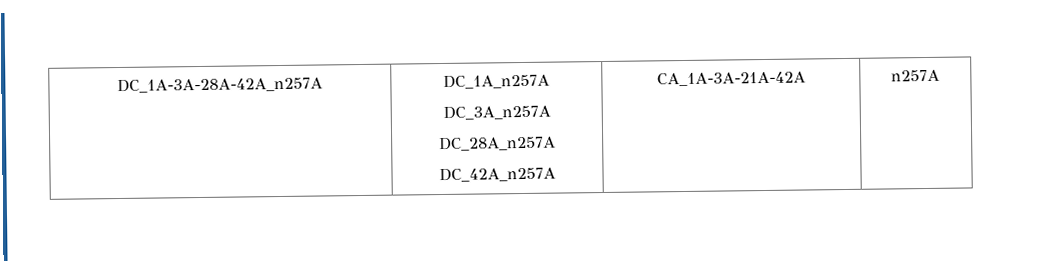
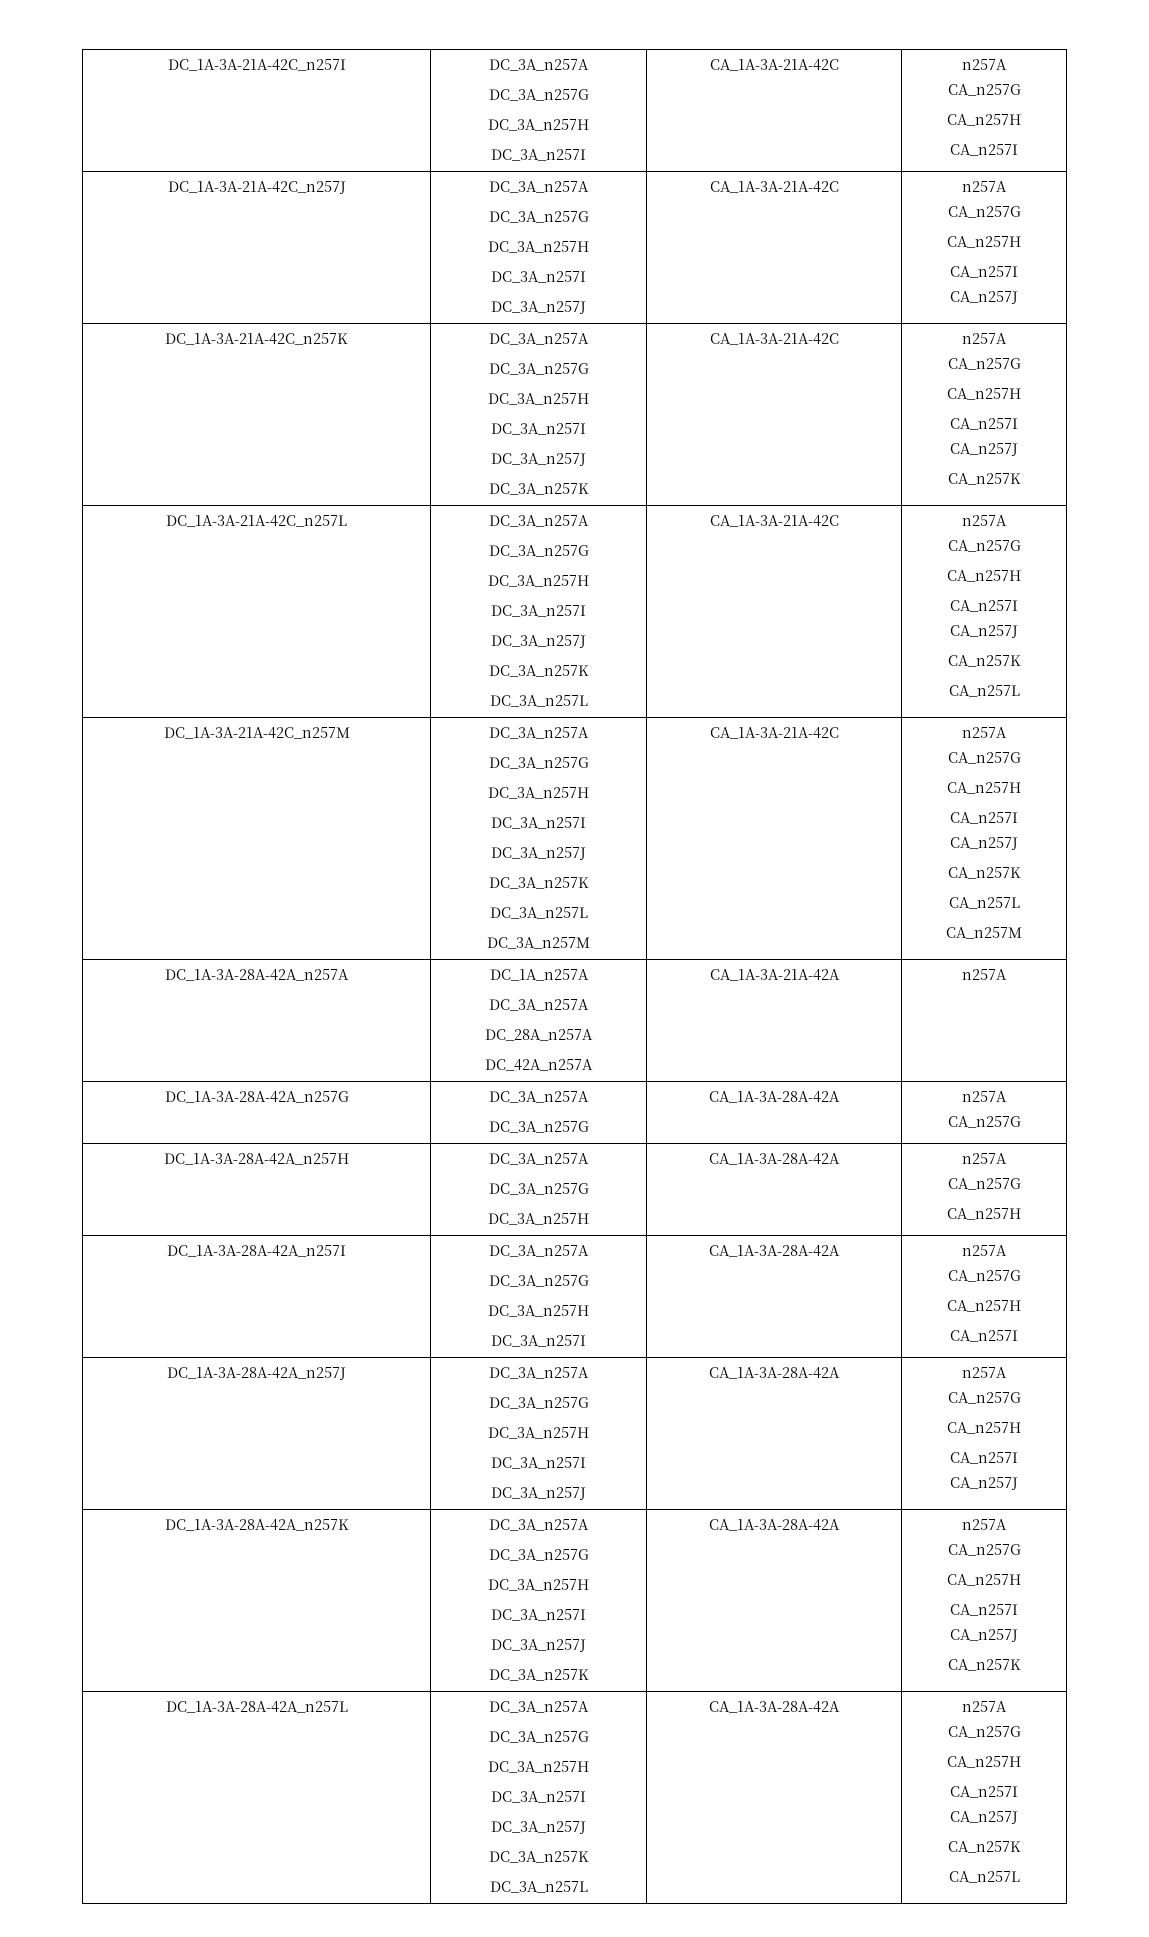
+ DC_1A-3A-21A-42C_n257I | DC_3A_n257A
+ DC_3A_n257G
+ DC_3A_n257H
+ DC_3A_n257I | CA_1A-3A-21A-42C | n257A
+ CA_n257G
+ CA_n257H
+ CA_n257I
+ DC_1A-3A-21A-42C_n257J | DC_3A_n257A
+ DC_3A_n257G
+ DC_3A_n257H
+ DC_3A_n257I
+ DC_3A_n257J | CA_1A-3A-21A-42C | n257A
+ CA_n257G
+ CA_n257H
+ CA_n257I
+ CA_n257J
+ DC_1A-3A-21A-42C_n257K | DC_3A_n257A
+ DC_3A_n257G
+ DC_3A_n257H
+ DC_3A_n257I
+ DC_3A_n257J
+ DC_3A_n257K | CA_1A-3A-21A-42C | n257A
+ CA_n257G
+ CA_n257H
+ CA_n257I
+ CA_n257J
+ CA_n257K
+ DC_1A-3A-21A-42C_n257L | DC_3A_n257A
+ DC_3A_n257G
+ DC_3A_n257H
+ DC_3A_n257I
+ DC_3A_n257J
+ DC_3A_n257K
+ DC_3A_n257L | CA_1A-3A-21A-42C | n257A
+ CA_n257G
+ CA_n257H
+ CA_n257I
+ CA_n257J
+ CA_n257K
+ CA_n257L
+ DC_1A-3A-21A-42C_n257M | DC_3A_n257A
+ DC_3A_n257G
+ DC_3A_n257H
+ DC_3A_n257I
+ DC_3A_n257J
+ DC_3A_n257K
+ DC_3A_n257L
+ DC_3A_n257M | CA_1A-3A-21A-42C | n257A
+ CA_n257G
+ CA_n257H
+ CA_n257I
+ CA_n257J
+ CA_n257K
+ CA_n257L
+ CA_n257M
+ DC_1A-3A-28A-42A_n257G | DC_3A_n257A
+ DC_3A_n257G | CA_1A-3A-28A-42A | n257A
+ CA_n257G
+ DC_1A-3A-28A-42A_n257H | DC_3A_n257A
+ DC_3A_n257G
+ DC_3A_n257H | CA_1A-3A-28A-42A | n257A
+ CA_n257G
+ CA_n257H
+ DC_1A-3A-28A-42A_n257I | DC_3A_n257A
+ DC_3A_n257G
+ DC_3A_n257H
+ DC_3A_n257I | CA_1A-3A-28A-42A | n257A
+ CA_n257G
+ CA_n257H
+ CA_n257I
+ DC_1A-3A-28A-42A_n257J | DC_3A_n257A
+ DC_3A_n257G
+ DC_3A_n257H
+ DC_3A_n257I
+ DC_3A_n257J | CA_1A-3A-28A-42A | n257A
+ CA_n257G
+ CA_n257H
+ CA_n257I
+ CA_n257J
+ DC_1A-3A-28A-42A_n257K | DC_3A_n257A
+ DC_3A_n257G
+ DC_3A_n257H
+ DC_3A_n257I
+ DC_3A_n257J
+ DC_3A_n257K | CA_1A-3A-28A-42A | n257A
+ CA_n257G
+ CA_n257H
+ CA_n257I
+ CA_n257J
+ CA_n257K
+ DC_1A-3A-28A-42A_n257L | DC_3A_n257A
+ DC_3A_n257G
+ DC_3A_n257H
+ DC_3A_n257I
+ DC_3A_n257J
+ DC_3A_n257K
+ DC_3A_n257L | CA_1A-3A-28A-42A | n257A
+ CA_n257G
+ CA_n257H
+ CA_n257I
+ CA_n257J
+ CA_n257K
+ CA_n257L

